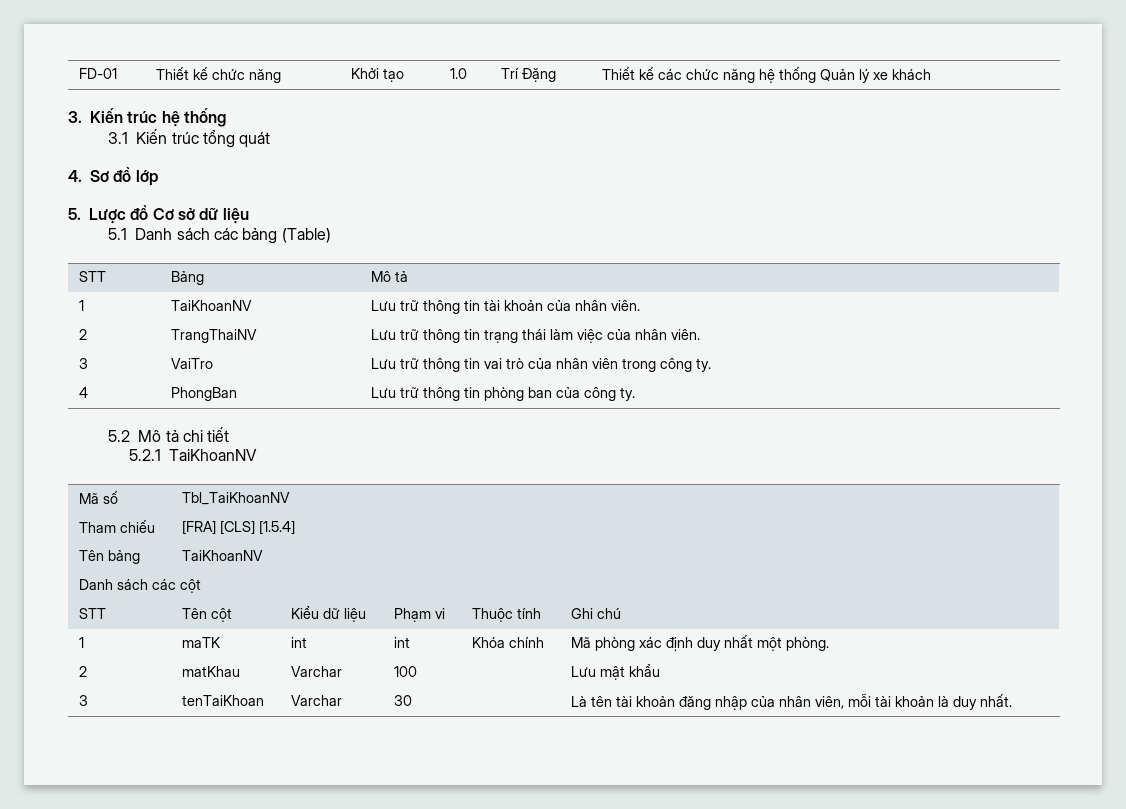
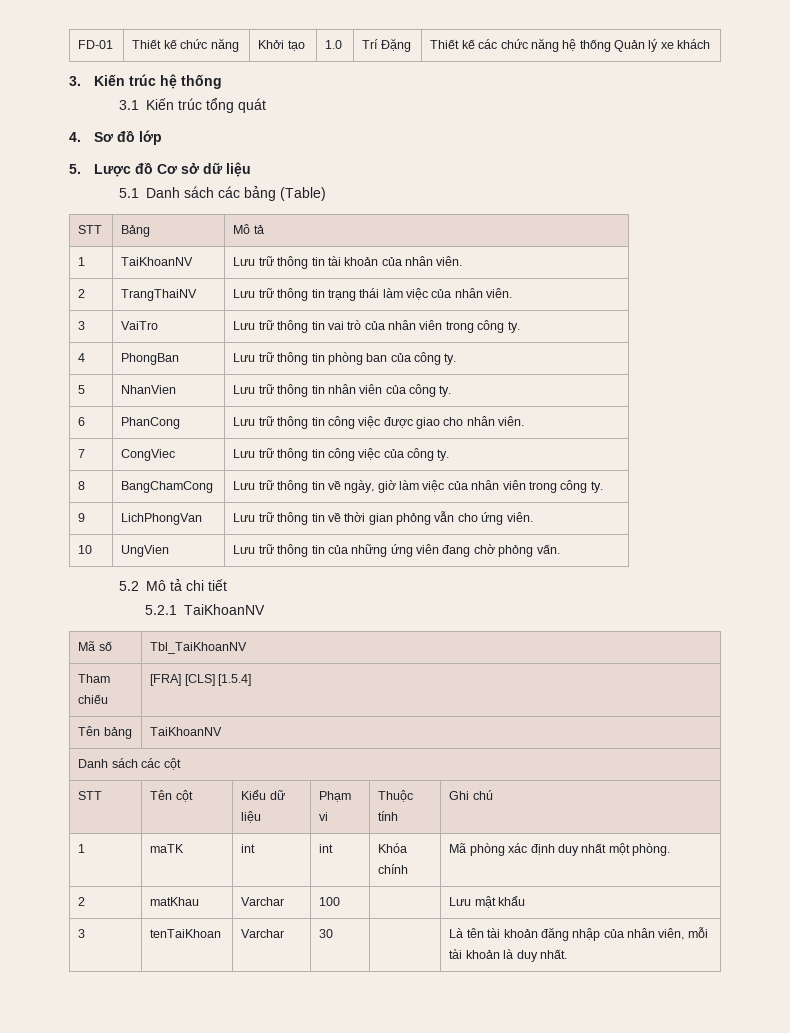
+ 5 | NhanVien | Lưu trữ thông tin nhân viên của công ty.
+ 6 | PhanCong | Lưu trữ thông tin công việc được giao cho nhân viên.
+ 7 | CongViec | Lưu trữ thông tin công việc của công ty.
+ 8 | BangChamCong | Lưu trữ thông tin về ngày, giờ làm việc của nhân viên trong công ty.
+ 9 | LichPhongVan | Lưu trữ thông tin về thời gian phỏng vẫn cho ứng viên.
+ 10 | UngVien | Lưu trữ thông tin của những ứng viên đang chờ phỏng vấn.

